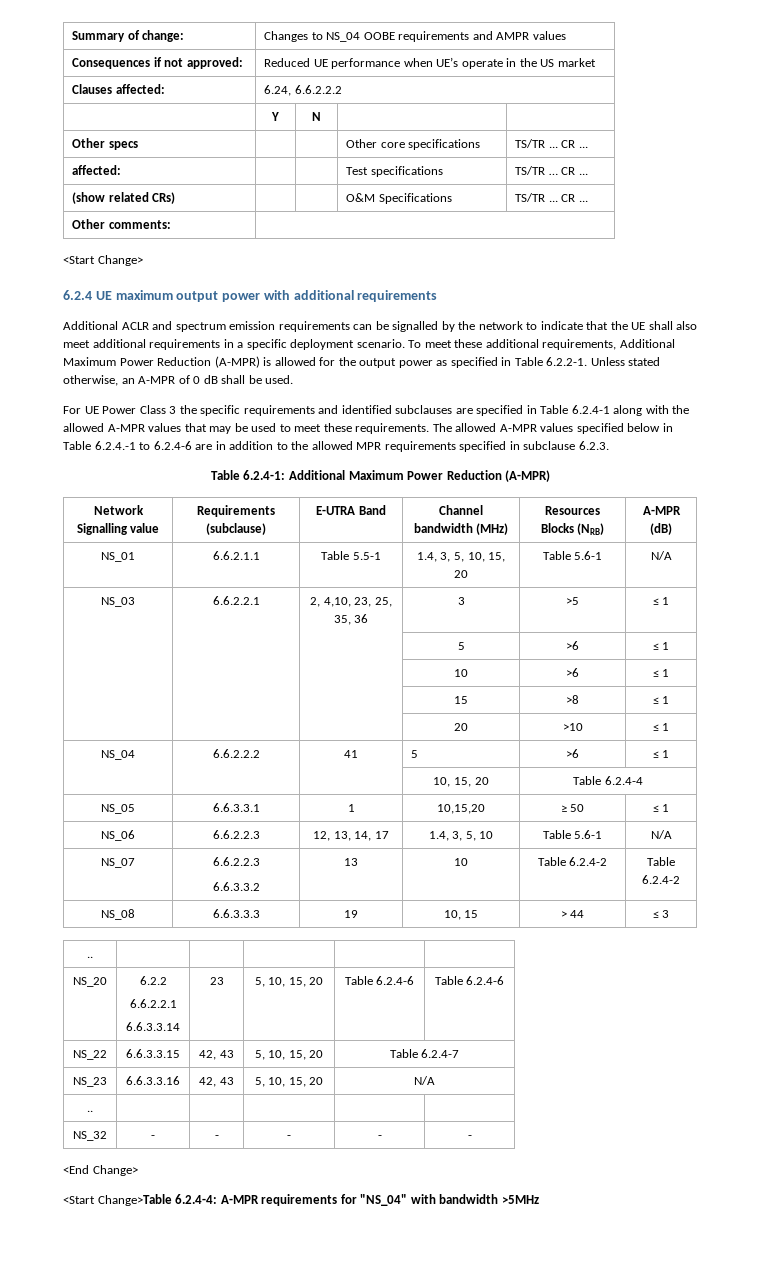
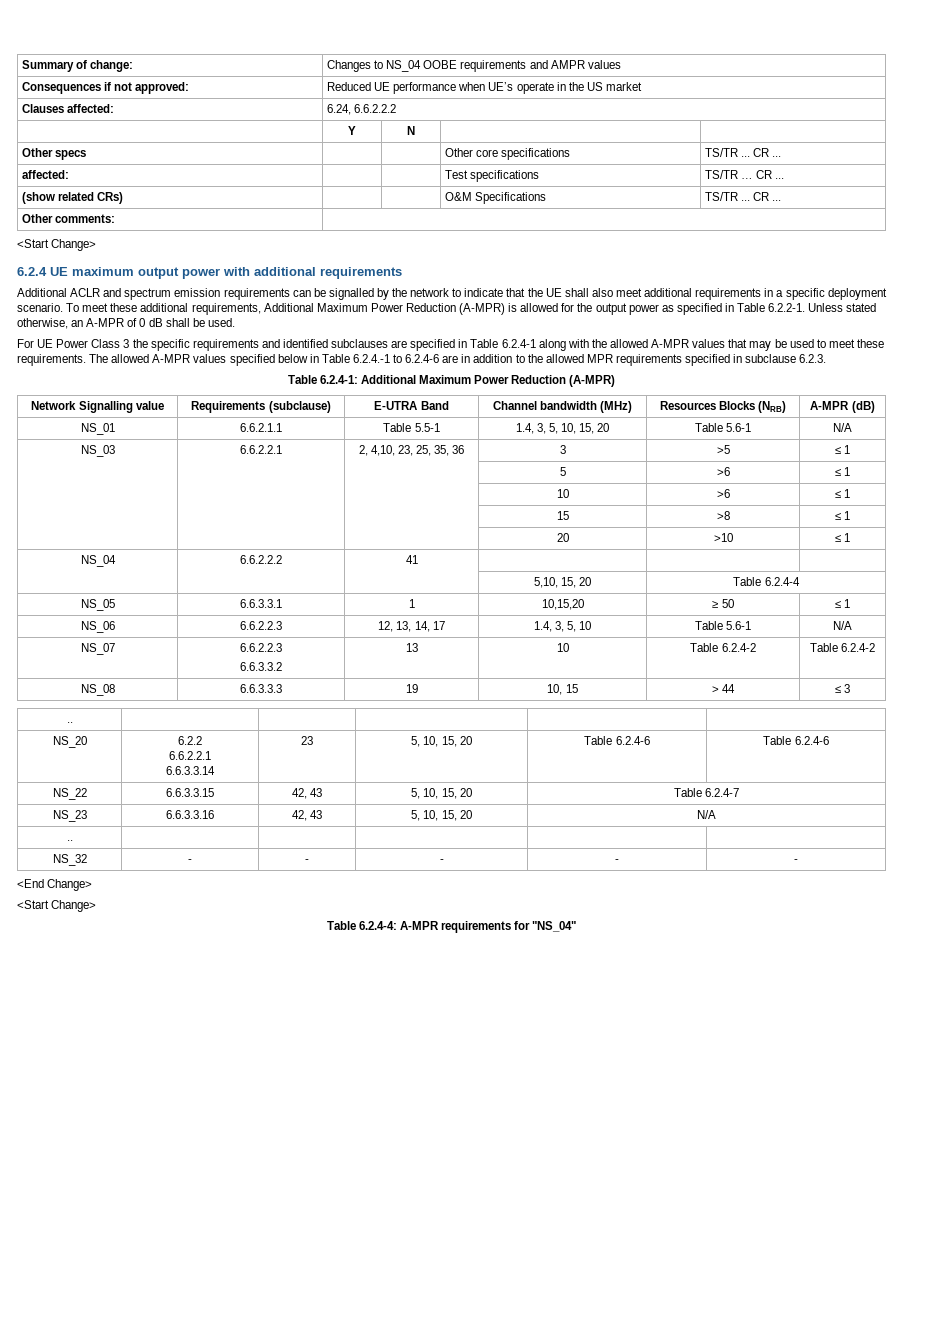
- NS_04 | 6.6.2.2.2 | 41 | 5 | >6 | ≤ 1
- | | | 10, 15, 20 | Table 6.2.4-4
+ NS_04 | 6.6.2.2.2 | 41 | | |
+ | | | 5,10, 15, 20 | Table 6.2.4-4
  <End Change>
- <Start Change>Table 6.2.4-4: A-MPR requirements for "NS_04" with bandwidth >5MHz
+ <Start Change>
+ Table 6.2.4-4: A-MPR requirements for "NS_04"

